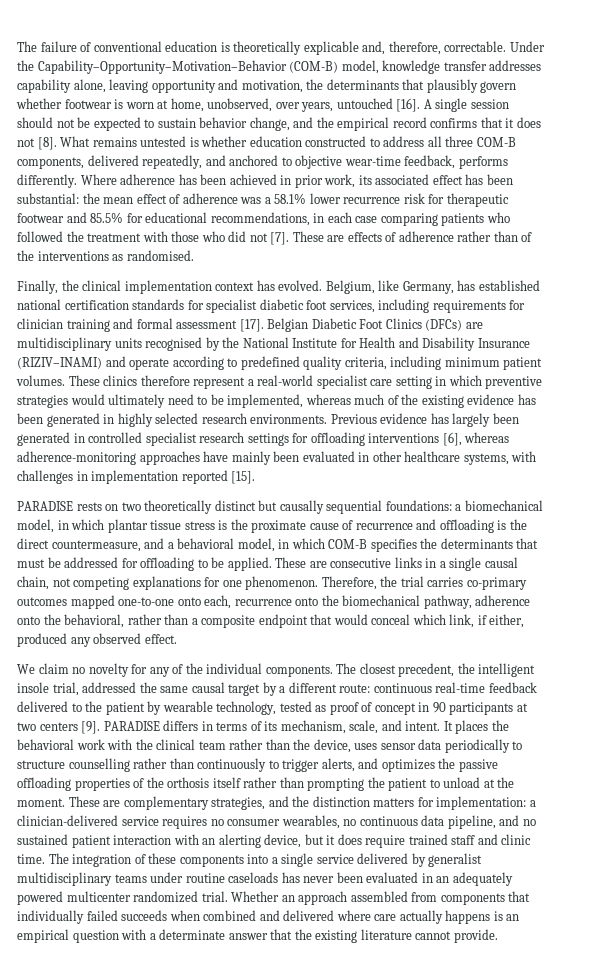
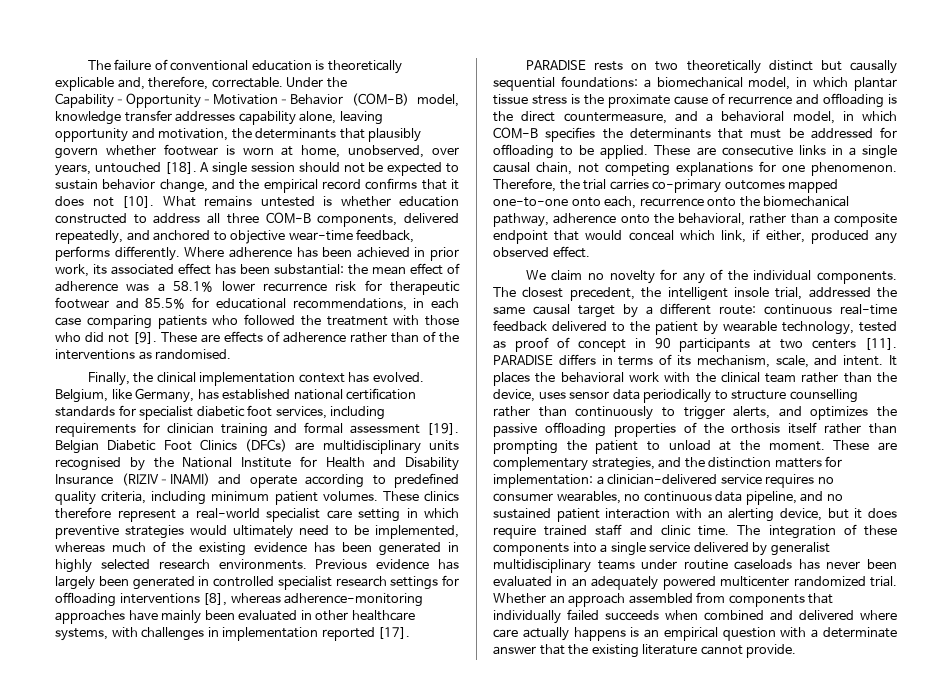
- Under the Capability–Opportunity–Motivation–Behavior (COM-B) model, knowledge transfer addresses capability alone, leaving opportunity and motivation, the determinants that plausibly govern whether footwear is worn at home, unobserved, over years, untouched [16].
+ Under the Capability–Opportunity–Motivation–Behavior (COM-B) model, knowledge transfer addresses capability alone, leaving opportunity and motivation, the determinants that plausibly govern whether footwear is worn at home, unobserved, over years, untouched [18].
- A single session should not be expected to sustain behavior change, and the empirical record confirms that it does not [8].
+ A single session should not be expected to sustain behavior change, and the empirical record confirms that it does not [10].
- Where adherence has been achieved in prior work, its associated effect has been substantial: the mean effect of adherence was a 58.1% lower recurrence risk for therapeutic footwear and 85.5% for educational recommendations, in each case comparing patients who followed the treatment with those who did not [7].
+ Where adherence has been achieved in prior work, its associated effect has been substantial: the mean effect of adherence was a 58.1% lower recurrence risk for therapeutic footwear and 85.5% for educational recommendations, in each case comparing patients who followed the treatment with those who did not [9].
- Belgium, like Germany, has established national certification standards for specialist diabetic foot services, including requirements for clinician training and formal assessment [17].
+ Belgium, like Germany, has established national certification standards for specialist diabetic foot services, including requirements for clinician training and formal assessment [19].
- Previous evidence has largely been generated in controlled specialist research settings for offloading interventions [6], whereas adherence-monitoring approaches have mainly been evaluated in other healthcare systems, with challenges in implementation reported [15].
+ Previous evidence has largely been generated in controlled specialist research settings for offloading interventions [8], whereas adherence-monitoring approaches have mainly been evaluated in other healthcare systems, with challenges in implementation reported [17].
- The closest precedent, the intelligent insole trial, addressed the same causal target by a different route: continuous real-time feedback delivered to the patient by wearable technology, tested as proof of concept in 90 participants at two centers [9].
+ The closest precedent, the intelligent insole trial, addressed the same causal target by a different route: continuous real-time feedback delivered to the patient by wearable technology, tested as proof of concept in 90 participants at two centers [11].

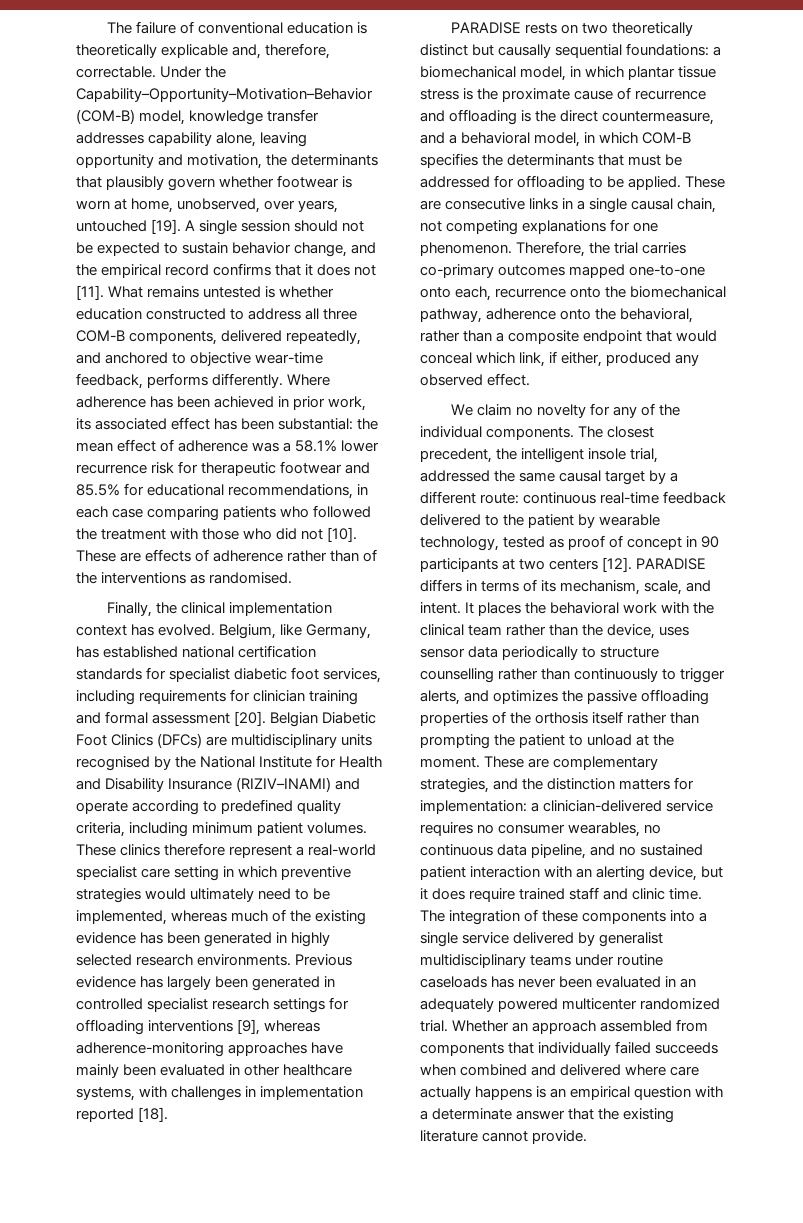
- Under the Capability–Opportunity–Motivation–Behavior (COM-B) model, knowledge transfer addresses capability alone, leaving opportunity and motivation, the determinants that plausibly govern whether footwear is worn at home, unobserved, over years, untouched [18].
+ Under the Capability–Opportunity–Motivation–Behavior (COM-B) model, knowledge transfer addresses capability alone, leaving opportunity and motivation, the determinants that plausibly govern whether footwear is worn at home, unobserved, over years, untouched [19].
- A single session should not be expected to sustain behavior change, and the empirical record confirms that it does not [10].
+ A single session should not be expected to sustain behavior change, and the empirical record confirms that it does not [11].
- Where adherence has been achieved in prior work, its associated effect has been substantial: the mean effect of adherence was a 58.1% lower recurrence risk for therapeutic footwear and 85.5% for educational recommendations, in each case comparing patients who followed the treatment with those who did not [9].
+ Where adherence has been achieved in prior work, its associated effect has been substantial: the mean effect of adherence was a 58.1% lower recurrence risk for therapeutic footwear and 85.5% for educational recommendations, in each case comparing patients who followed the treatment with those who did not [10].
- Belgium, like Germany, has established national certification standards for specialist diabetic foot services, including requirements for clinician training and formal assessment [19].
+ Belgium, like Germany, has established national certification standards for specialist diabetic foot services, including requirements for clinician training and formal assessment [20].
- Previous evidence has largely been generated in controlled specialist research settings for offloading interventions [8], whereas adherence-monitoring approaches have mainly been evaluated in other healthcare systems, with challenges in implementation reported [17].
+ Previous evidence has largely been generated in controlled specialist research settings for offloading interventions [9], whereas adherence-monitoring approaches have mainly been evaluated in other healthcare systems, with challenges in implementation reported [18].
- The closest precedent, the intelligent insole trial, addressed the same causal target by a different route: continuous real-time feedback delivered to the patient by wearable technology, tested as proof of concept in 90 participants at two centers [11].
+ The closest precedent, the intelligent insole trial, addressed the same causal target by a different route: continuous real-time feedback delivered to the patient by wearable technology, tested as proof of concept in 90 participants at two centers [12].

